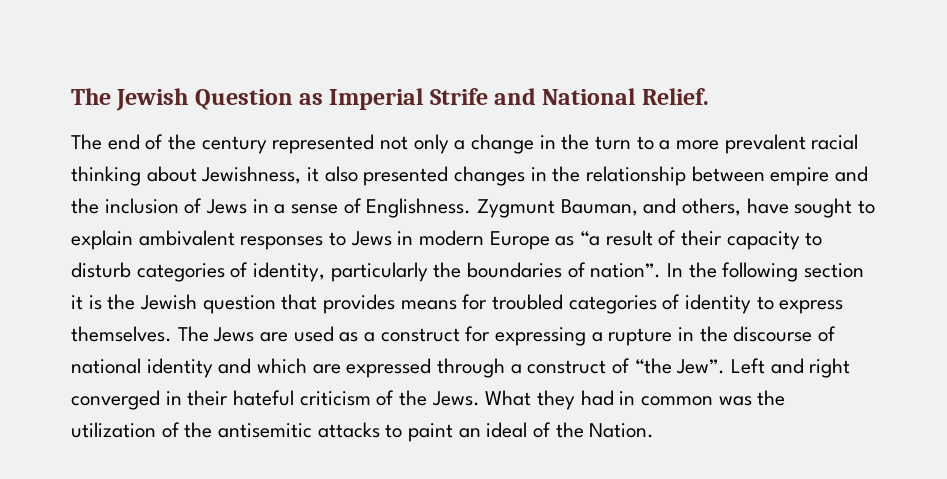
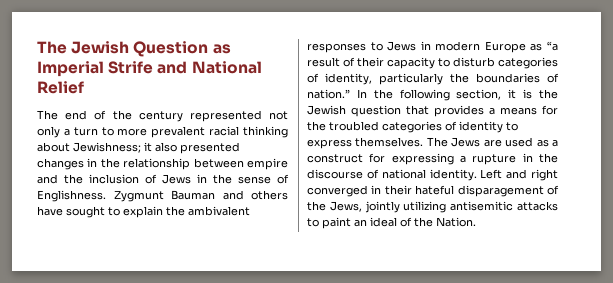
- The Jewish Question as Imperial Strife and National Relief.
+ The Jewish Question as Imperial Strife and National Relief
- The end of the century represented not only a change in the turn to a more prevalent racial thinking about Jewishness, it also presented changes in the relationship between empire and the inclusion of Jews in a sense of Englishness.
+ The end of the century represented not only a turn to more prevalent racial thinking about Jewishness; it also presented changes in the relationship between empire and the inclusion of Jews in the sense of Englishness.
- Zygmunt Bauman, and others, have sought to explain ambivalent responses to Jews in modern Europe as “a result of their capacity to disturb categories of identity, particularly the boundaries of nation”.
+ Zygmunt Bauman and others have sought to explain the ambivalent responses to Jews in modern Europe as “a result of their capacity to disturb categories of identity, particularly the boundaries of nation.”
- In the following section it is the Jewish question that provides means for troubled categories of identity to express themselves.
+ In the following section, it is the Jewish question that provides a means for the troubled categories of identity to express themselves.
- The Jews are used as a construct for expressing a rupture in the discourse of national identity and which are expressed through a construct of “the Jew”.
+ The Jews are used as a construct for expressing a rupture in the discourse of national identity.
- Left and right converged in their hateful criticism of the Jews. What they had in common was the utilization of the antisemitic attacks to paint an ideal of the Nation.
+ Left and right converged in their hateful disparagement of the Jews, jointly utilizing antisemitic attacks to paint an ideal of the Nation.

